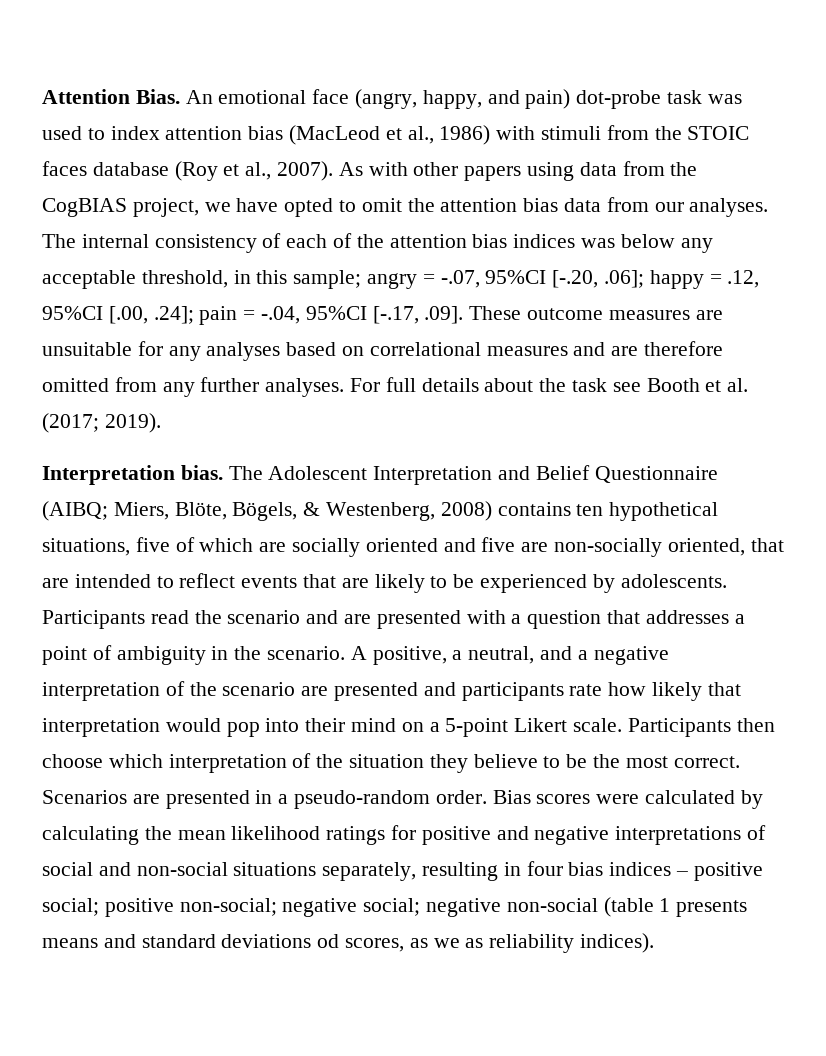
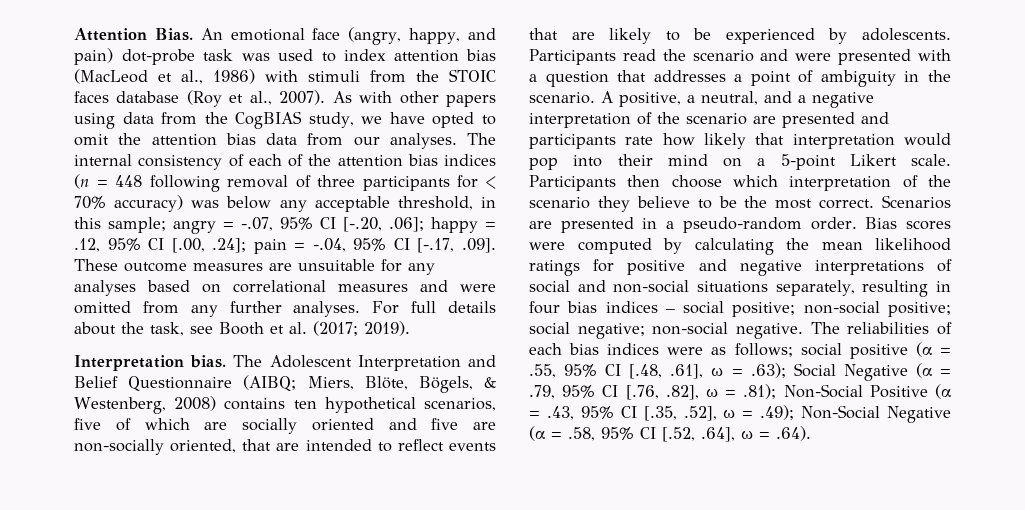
- As with other papers using data from the CogBIAS project, we have opted to omit the attention bias data from our analyses.
+ As with other papers using data from the CogBIAS study, we have opted to omit the attention bias data from our analyses.
- The internal consistency of each of the attention bias indices was below any acceptable threshold, in this sample; angry = -.07, 95%CI [-.20, .06]; happy = .12, 95%CI [.00, .24]; pain = -.04, 95%CI [-.17, .09]. These outcome measures are unsuitable for any analyses based on correlational measures and are therefore omitted from any further analyses.
+ The internal consistency of each of the attention bias indices (n = 448 following removal of three participants for < 70% accuracy) was below any acceptable threshold, in this sample; angry = -.07, 95% CI [-.20, .06]; happy = .12, 95% CI [.00, .24]; pain = -.04, 95% CI [-.17, .09]. These outcome measures are unsuitable for any analyses based on correlational measures and were omitted from any further analyses.
- For full details about the task see Booth et al. (2017; 2019).
+ For full details about the task, see Booth et al. (2017; 2019).
- The Adolescent Interpretation and Belief Questionnaire (AIBQ; Miers, Blöte, Bögels, & Westenberg, 2008) contains ten hypothetical situations, five of which are socially oriented and five are non-socially oriented, that are intended to reflect events that are likely to be experienced by adolescents.
+ The Adolescent Interpretation and Belief Questionnaire (AIBQ; Miers, Blöte, Bögels, & Westenberg, 2008) contains ten hypothetical scenarios, five of which are socially oriented and five are non-socially oriented, that are intended to reflect events that are likely to be experienced by adolescents.
- Participants read the scenario and are presented with a question that addresses a point of ambiguity in the scenario.
+ Participants read the scenario and were presented with a question that addresses a point of ambiguity in the scenario.
- Participants then choose which interpretation of the situation they believe to be the most correct.
+ Participants then choose which interpretation of the scenario they believe to be the most correct.
- Bias scores were calculated by calculating the mean likelihood ratings for positive and negative interpretations of social and non-social situations separately, resulting in four bias indices – positive social; positive non-social; negative social; negative non-social (table 1 presents means and standard deviations od scores, as we as reliability indices).
+ Bias scores were computed by calculating the mean likelihood ratings for positive and negative interpretations of social and non-social situations separately, resulting in four bias indices – social positive; non-social positive; social negative; non-social negative. The reliabilities of each bias indices were as follows; social positive (α = .55, 95% CI [.48, .61], ω = .63); Social Negative (α = .79, 95% CI [.76, .82], ω = .81); Non-Social Positive (α = .43, 95% CI [.35, .52], ω = .49); Non-Social Negative (α = .58, 95% CI [.52, .64], ω = .64).

